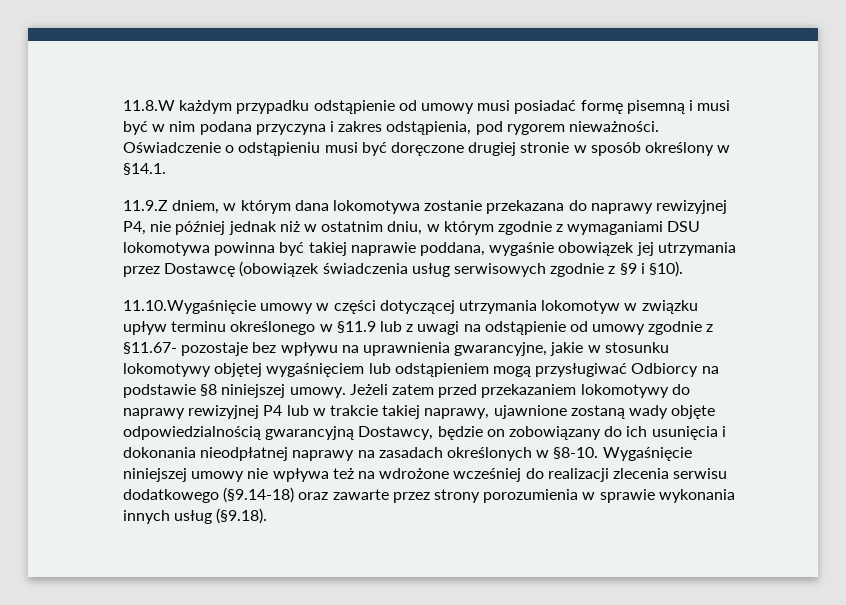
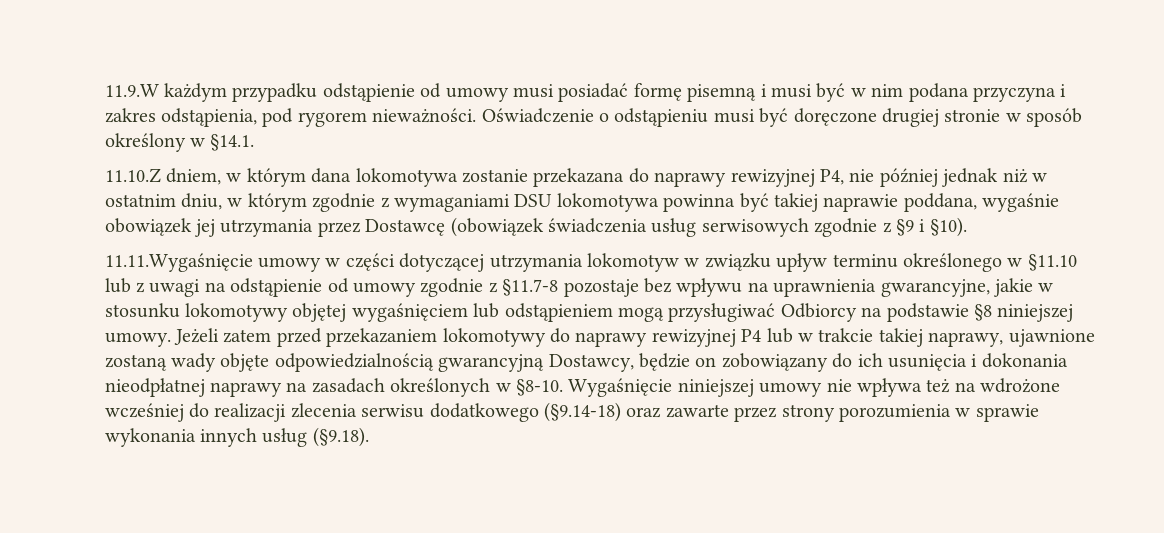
- 11.8.W każdym przypadku odstąpienie od umowy musi posiadać formę pisemną i musi być w nim podana przyczyna i zakres odstąpienia, pod rygorem nieważności.
+ 11.9.W każdym przypadku odstąpienie od umowy musi posiadać formę pisemną i musi być w nim podana przyczyna i zakres odstąpienia, pod rygorem nieważności.
- 11.9.Z dniem, w którym dana lokomotywa zostanie przekazana do naprawy rewizyjnej P4, nie później jednak niż w ostatnim dniu, w którym zgodnie z wymaganiami DSU lokomotywa powinna być takiej naprawie poddana, wygaśnie obowiązek jej utrzymania przez Dostawcę (obowiązek świadczenia usług serwisowych zgodnie z §9 i §10).
+ 11.10.Z dniem, w którym dana lokomotywa zostanie przekazana do naprawy rewizyjnej P4, nie później jednak niż w ostatnim dniu, w którym zgodnie z wymaganiami DSU lokomotywa powinna być takiej naprawie poddana, wygaśnie obowiązek jej utrzymania przez Dostawcę (obowiązek świadczenia usług serwisowych zgodnie z §9 i §10).
- 11.10.Wygaśnięcie umowy w części dotyczącej utrzymania lokomotyw w związku upływ terminu określonego w §11.9 lub z uwagi na odstąpienie od umowy zgodnie z §11.67- pozostaje bez wpływu na uprawnienia gwarancyjne, jakie w stosunku lokomotywy objętej wygaśnięciem lub odstąpieniem mogą przysługiwać Odbiorcy na podstawie §8 niniejszej umowy.
+ 11.11.Wygaśnięcie umowy w części dotyczącej utrzymania lokomotyw w związku upływ terminu określonego w §11.10 lub z uwagi na odstąpienie od umowy zgodnie z §11.7-8 pozostaje bez wpływu na uprawnienia gwarancyjne, jakie w stosunku lokomotywy objętej wygaśnięciem lub odstąpieniem mogą przysługiwać Odbiorcy na podstawie §8 niniejszej umowy.

